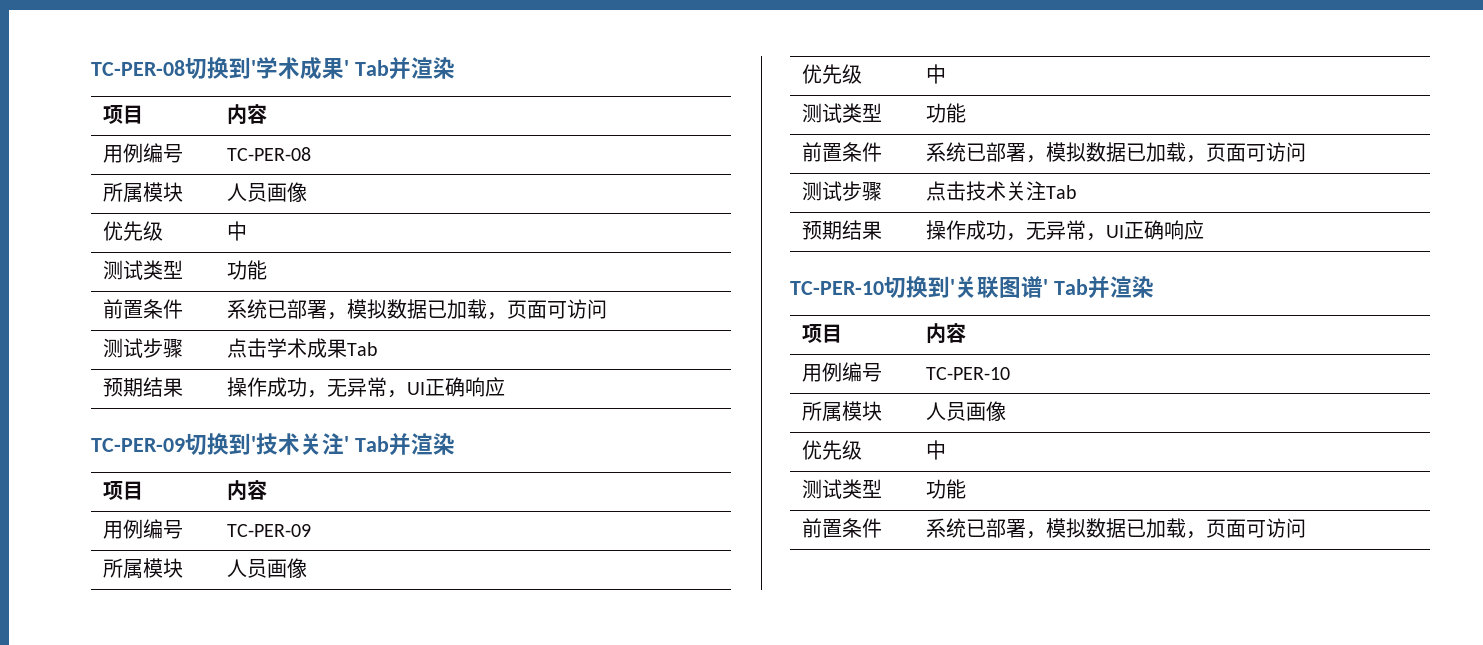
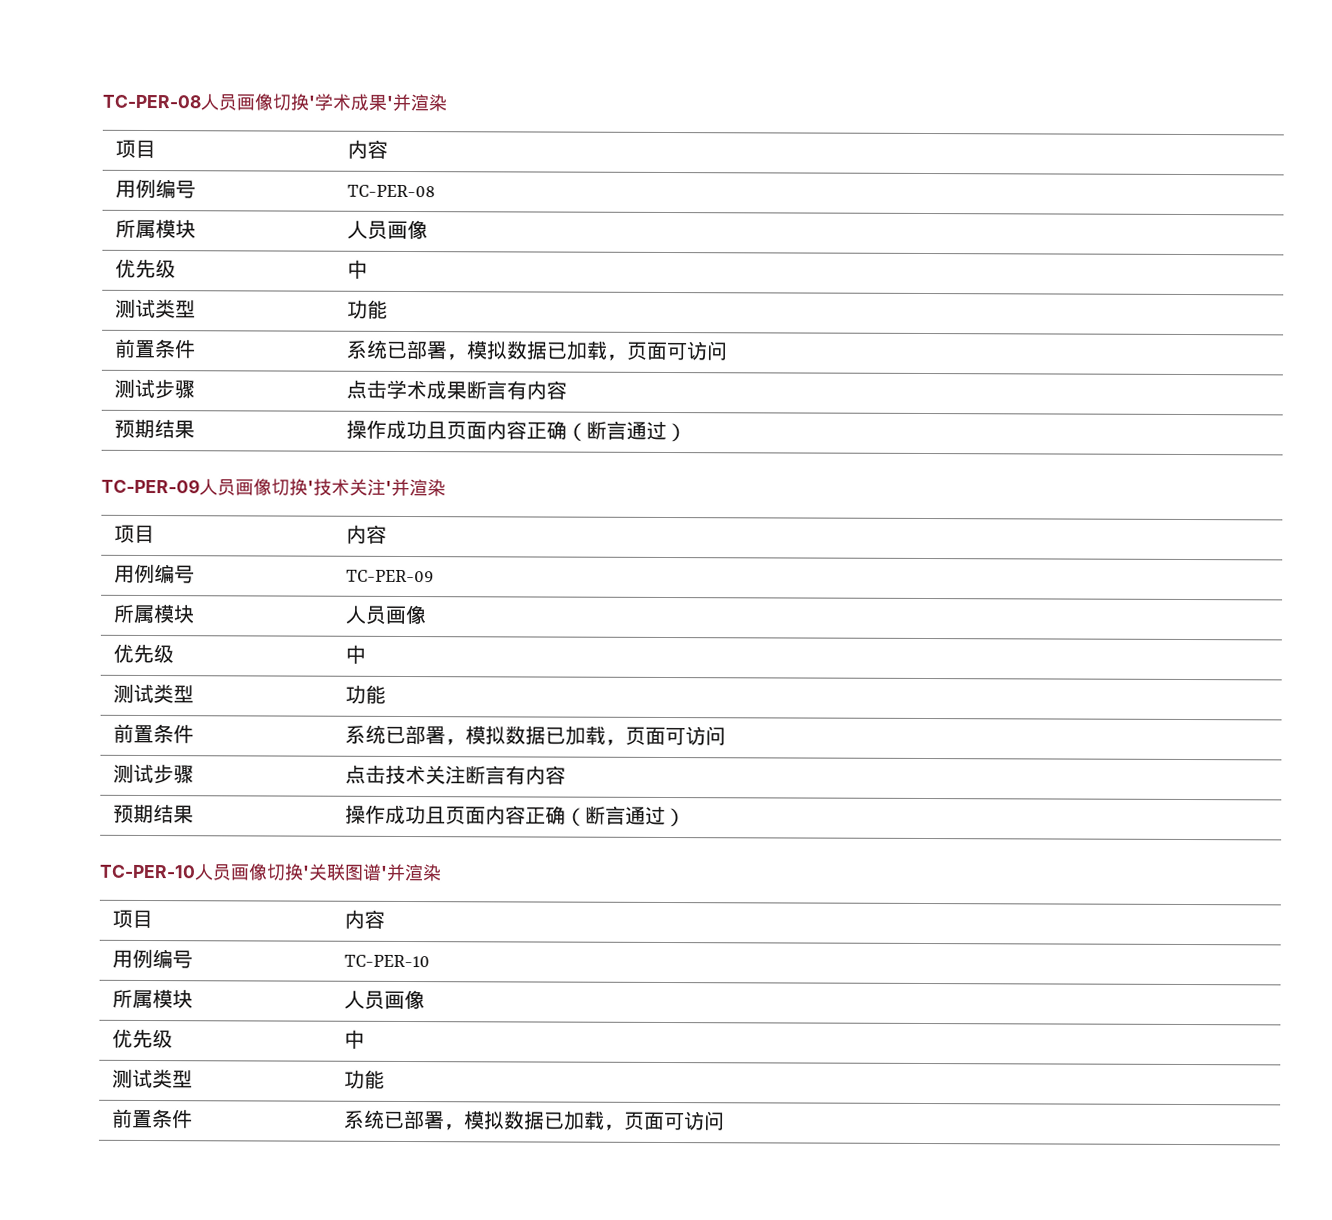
- TC-PER-08切换到'学术成果' Tab并渲染
+ TC-PER-08人员画像切换'学术成果'并渲染
- 测试步骤 | 点击学术成果Tab
- 预期结果 | 操作成功，无异常，UI正确响应
- TC-PER-09切换到'技术关注' Tab并渲染
+ 测试步骤 | 点击学术成果断言有内容
+ 预期结果 | 操作成功且页面内容正确（断言通过）
+ TC-PER-09人员画像切换'技术关注'并渲染
- 测试步骤 | 点击技术关注Tab
- 预期结果 | 操作成功，无异常，UI正确响应
- TC-PER-10切换到'关联图谱' Tab并渲染
+ 测试步骤 | 点击技术关注断言有内容
+ 预期结果 | 操作成功且页面内容正确（断言通过）
+ TC-PER-10人员画像切换'关联图谱'并渲染

